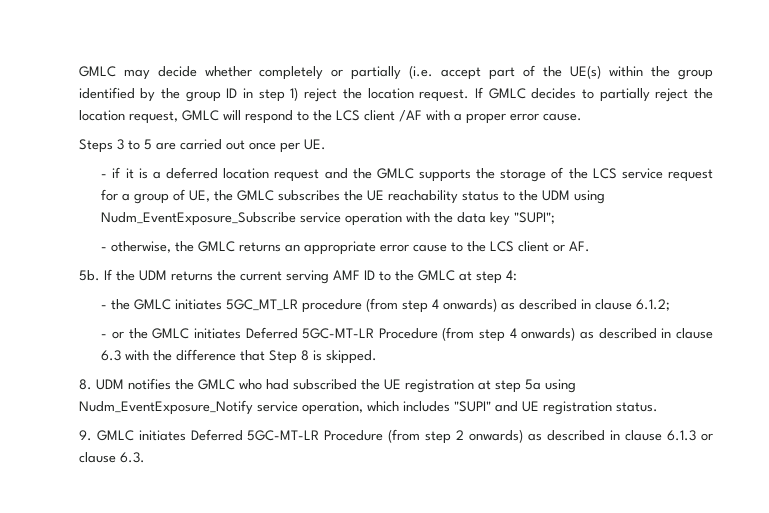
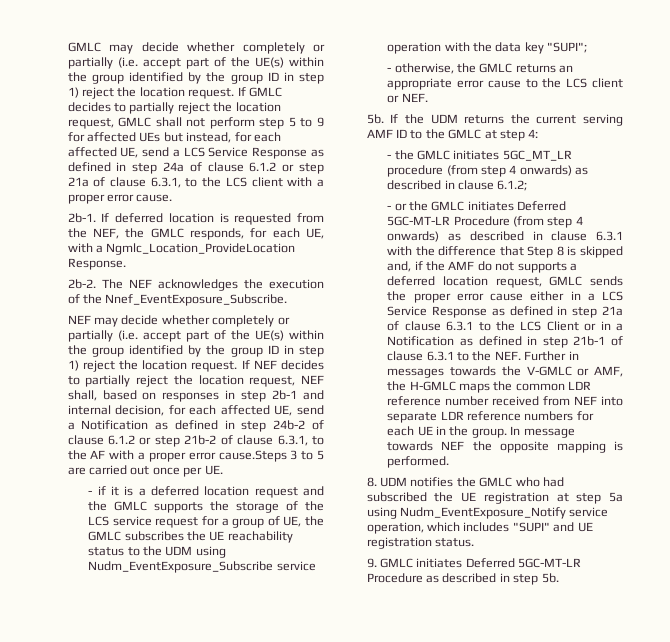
- If GMLC decides to partially reject the location request, GMLC will respond to the LCS client /AF with a proper error cause.
+ If GMLC decides to partially reject the location request, GMLC shall not perform step 5 to 9 for affected UEs but instead, for each affected UE, send a LCS Service Response as defined in step 24a of clause 6.1.2 or step 21a of clause 6.3.1, to the LCS client with a proper error cause.
- Steps 3 to 5 are carried out once per UE.
+ 2b-1. If deferred location is requested from the NEF, the GMLC responds, for each UE, with a Ngmlc_Location_ProvideLocation Response.
+ 2b-2. The NEF acknowledges the execution of the Nnef_EventExposure_Subscribe.
+ NEF may decide whether completely or partially (i.e. accept part of the UE(s) within the group identified by the group ID in step 1) reject the location request. If NEF decides to partially reject the location request, NEF shall, based on responses in step 2b-1 and internal decision, for each affected UE, send a Notification as defined in step 24b-2 of clause 6.1.2 or step 21b-2 of clause 6.3.1, to the AF with a proper error cause.Steps 3 to 5 are carried out once per UE.
- - otherwise, the GMLC returns an appropriate error cause to the LCS client or AF.
+ - otherwise, the GMLC returns an appropriate error cause to the LCS client or NEF.
- - or the GMLC initiates Deferred 5GC-MT-LR Procedure (from step 4 onwards) as described in clause 6.3 with the difference that Step 8 is skipped.
+ - or the GMLC initiates Deferred 5GC-MT-LR Procedure (from step 4 onwards) as described in clause 6.3.1 with the difference that Step 8 is skipped and, if the AMF do not supports a deferred location request, GMLC sends the proper error cause either in a LCS Service Response as defined in step 21a of clause 6.3.1 to the LCS Client or in a Notification as defined in step 21b-1 of clause 6.3.1 to the NEF. Further in messages towards the V-GMLC or AMF, the H-GMLC maps the common LDR reference number received from NEF into separate LDR reference numbers for each UE in the group. In message towards NEF the opposite mapping is performed.
- 9. GMLC initiates Deferred 5GC-MT-LR Procedure (from step 2 onwards) as described in clause 6.1.3 or clause 6.3.
+ 9. GMLC initiates Deferred 5GC-MT-LR Procedure as described in step 5b.

